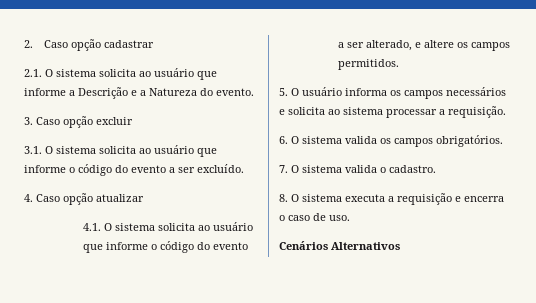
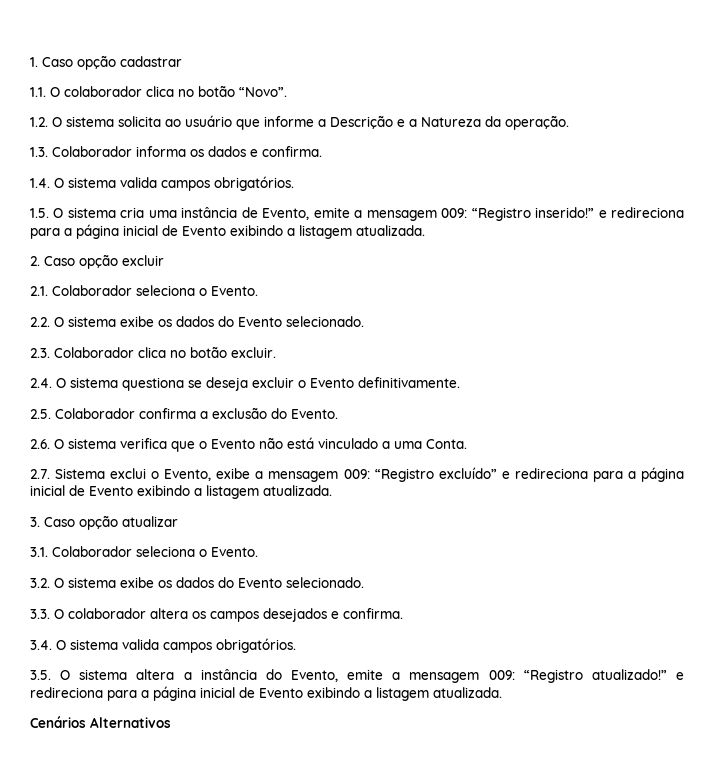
- 2. Caso opção cadastrar
+ 1. Caso opção cadastrar
- 2.1. O sistema solicita ao usuário que informe a Descrição e a Natureza do evento.
+ 1.1. O colaborador clica no botão “Novo”.
+ 1.2. O sistema solicita ao usuário que informe a Descrição e a Natureza da operação.
+ 1.3. Colaborador informa os dados e confirma.
+ 1.4. O sistema valida campos obrigatórios.
+ 1.5. O sistema cria uma instância de Evento, emite a mensagem 009: “Registro inserido!” e redireciona para a página inicial de Evento exibindo a listagem atualizada.
+ 2. Caso opção excluir
+ 2.1. Colaborador seleciona o Evento.
+ 2.2. O sistema exibe os dados do Evento selecionado.
+ 2.3. Colaborador clica no botão excluir.
+ 2.4. O sistema questiona se deseja excluir o Evento definitivamente.
+ 2.5. Colaborador confirma a exclusão do Evento.
+ 2.6. O sistema verifica que o Evento não está vinculado a uma Conta.
+ 2.7. Sistema exclui o Evento, exibe a mensagem 009: “Registro excluído” e redireciona para a página inicial de Evento exibindo a listagem atualizada.
- 3. Caso opção excluir
+ 3. Caso opção atualizar
- 3.1. O sistema solicita ao usuário que informe o código do evento a ser excluído.
- 4. Caso opção atualizar
- 4.1. O sistema solicita ao usuário que informe o código do evento a ser alterado, e altere os campos permitidos.
- 5. O usuário informa os campos necessários e solicita ao sistema processar a requisição.
- 6. O sistema valida os campos obrigatórios.
- 7. O sistema valida o cadastro.
- 8. O sistema executa a requisição e encerra o caso de uso.
+ 3.1. Colaborador seleciona o Evento.
+ 3.2. O sistema exibe os dados do Evento selecionado.
+ 3.3. O colaborador altera os campos desejados e confirma.
+ 3.4. O sistema valida campos obrigatórios.
+ 3.5. O sistema altera a instância do Evento, emite a mensagem 009: “Registro atualizado!” e redireciona para a página inicial de Evento exibindo a listagem atualizada.

